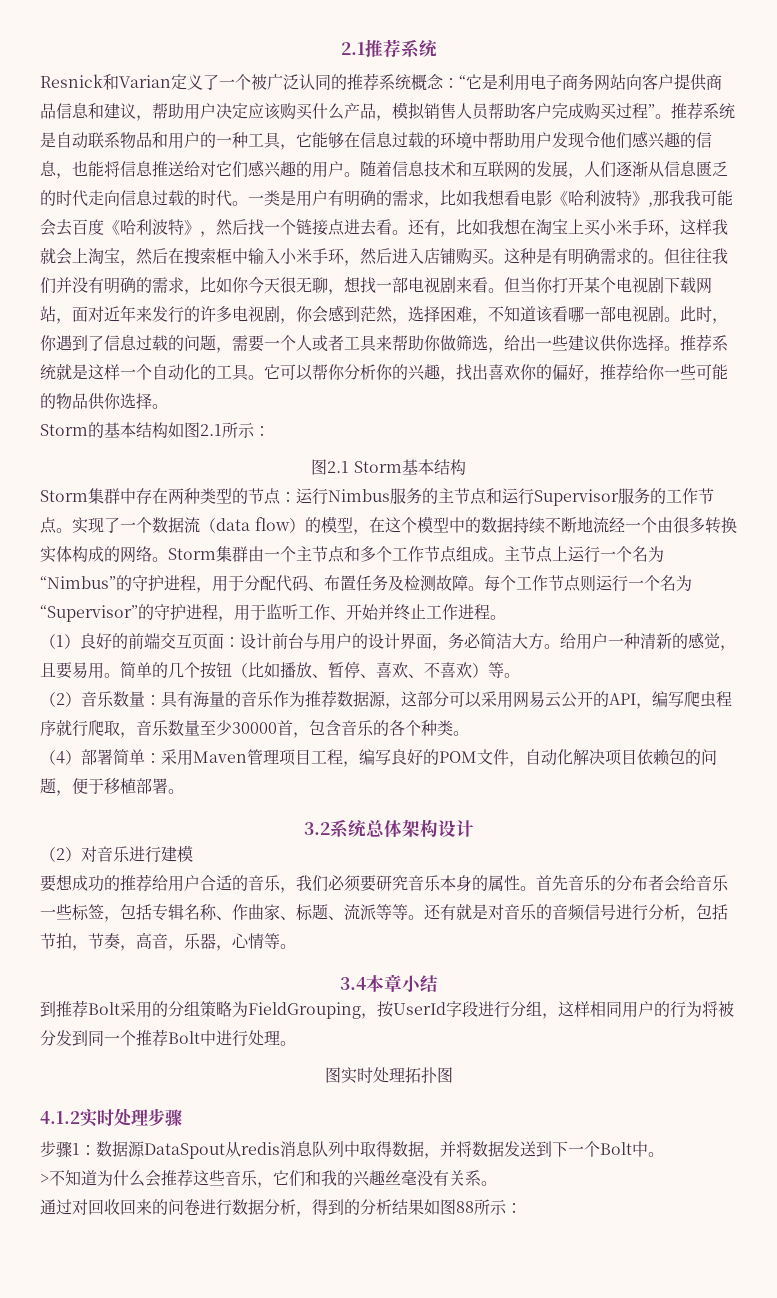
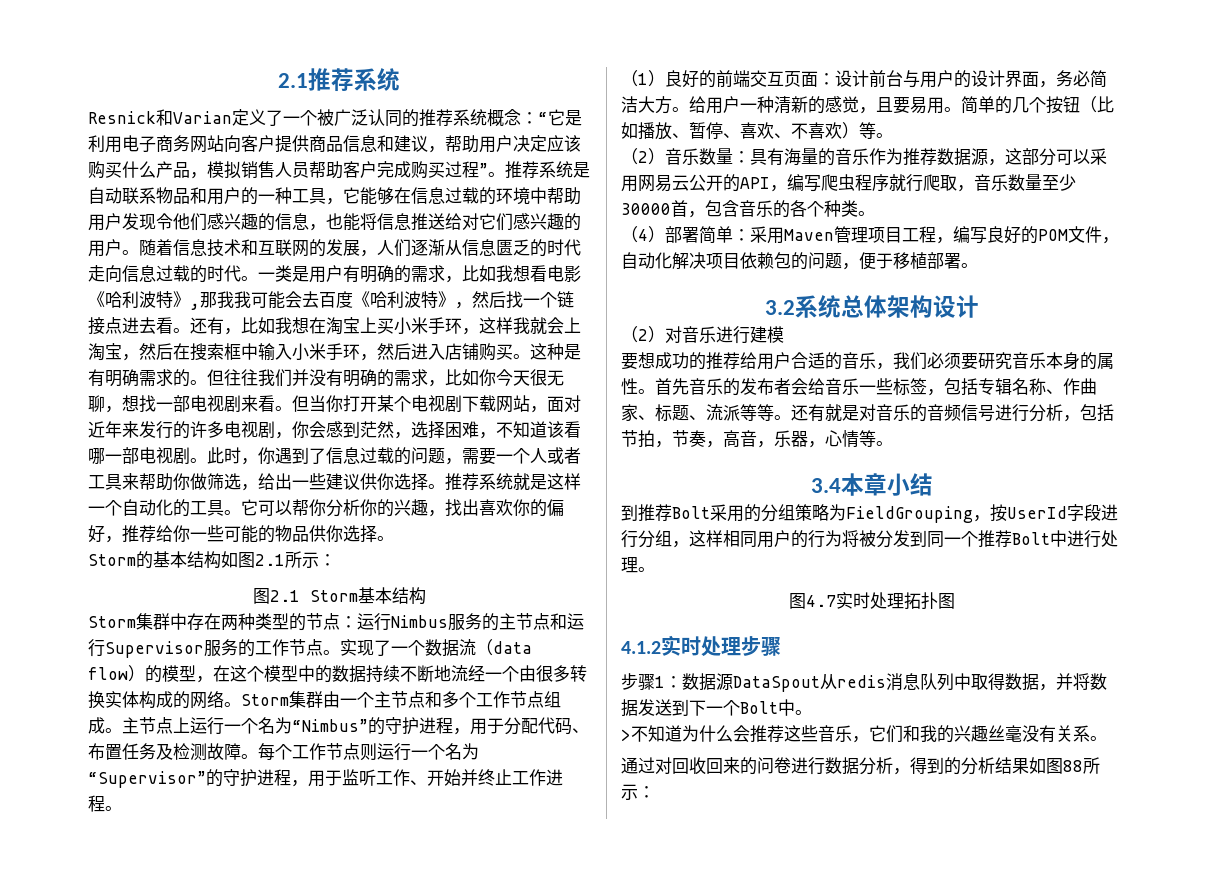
- 首先音乐的分布者会给音乐一些标签，包括专辑名称、作曲家、标题、流派等等。
+ 首先音乐的发布者会给音乐一些标签，包括专辑名称、作曲家、标题、流派等等。
- 图实时处理拓扑图
+ 图4.7实时处理拓扑图

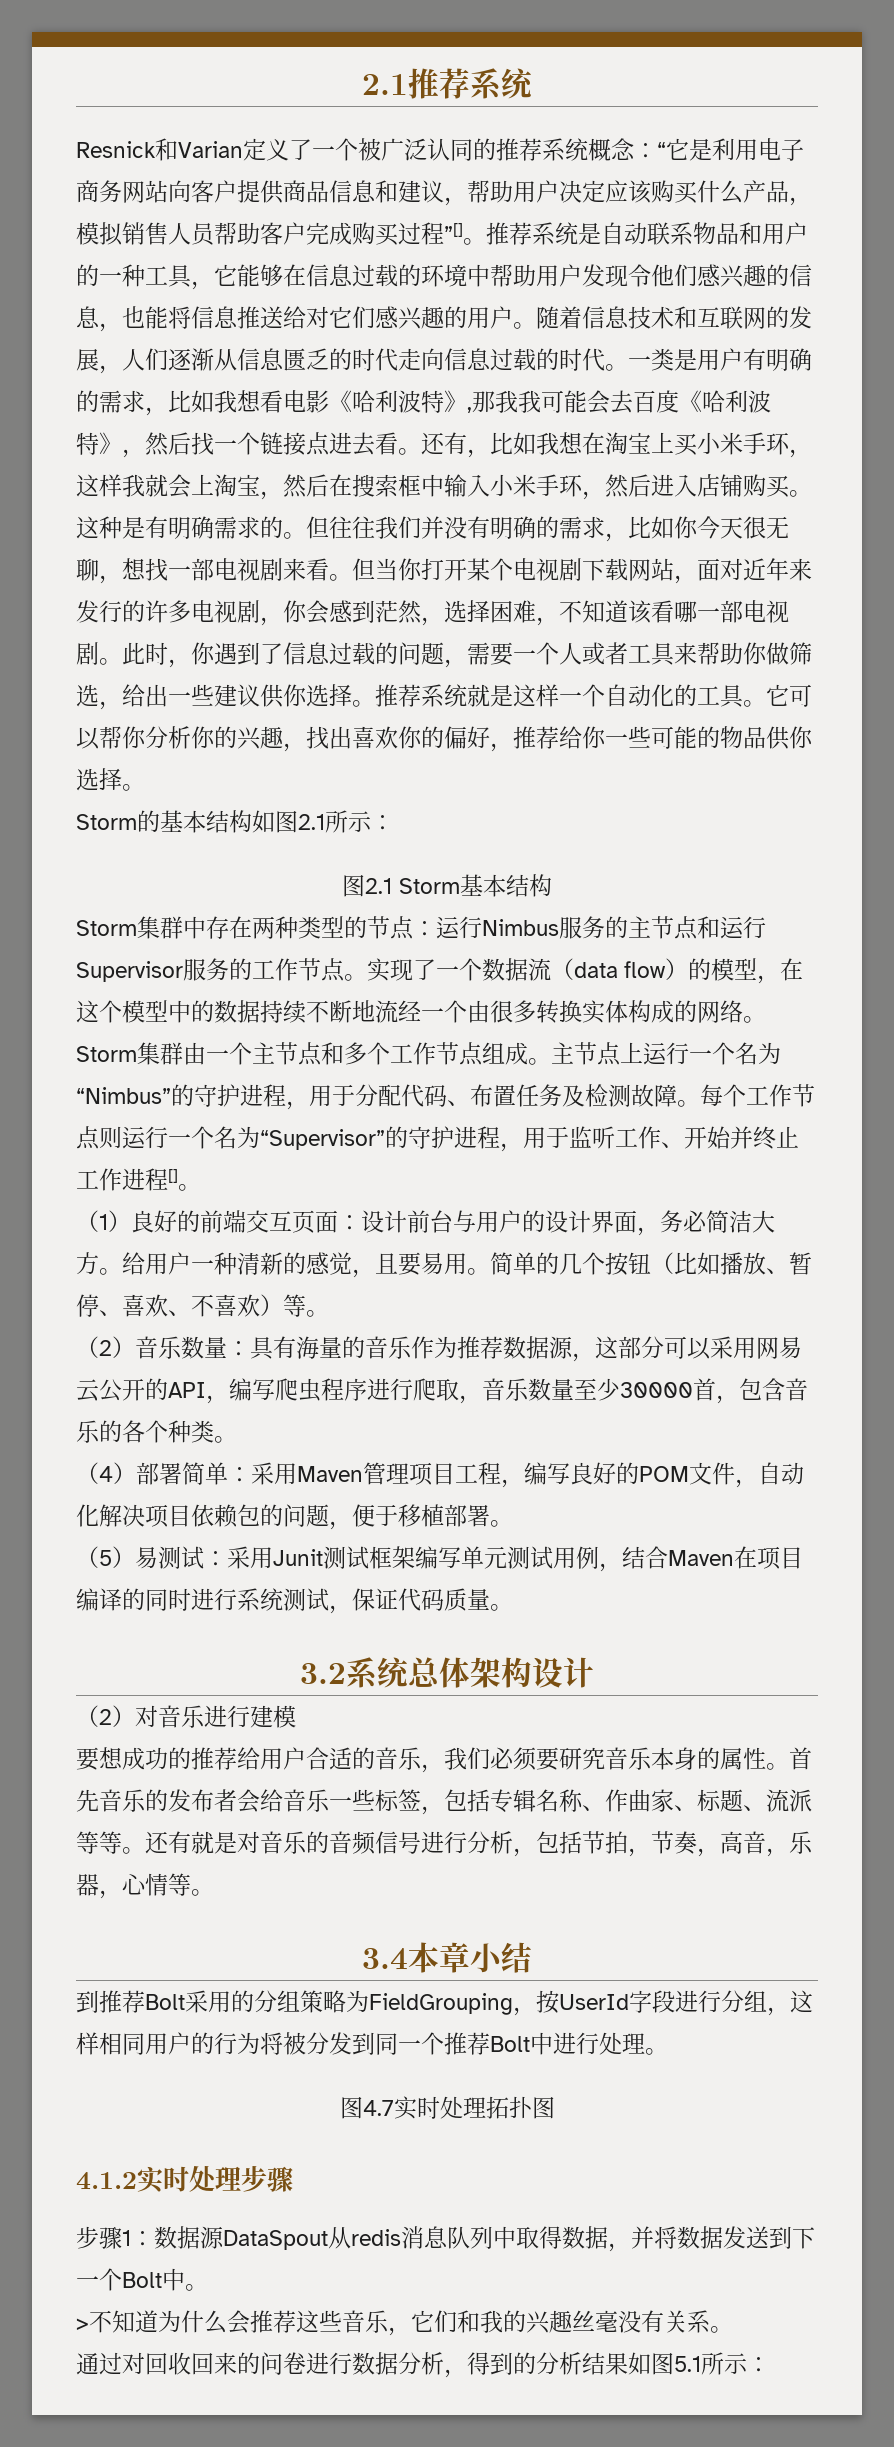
- Resnick和Varian定义了一个被广泛认同的推荐系统概念：“它是利用电子商务网站向客户提供商品信息和建议，帮助用户决定应该购买什么产品，模拟销售人员帮助客户完成购买过程”。
+ Resnick和Varian定义了一个被广泛认同的推荐系统概念：“它是利用电子商务网站向客户提供商品信息和建议，帮助用户决定应该购买什么产品，模拟销售人员帮助客户完成购买过程”[]。
- 每个工作节点则运行一个名为“Supervisor”的守护进程，用于监听工作、开始并终止工作进程。
+ 每个工作节点则运行一个名为“Supervisor”的守护进程，用于监听工作、开始并终止工作进程[]。
- （2）音乐数量：具有海量的音乐作为推荐数据源，这部分可以采用网易云公开的API，编写爬虫程序就行爬取，音乐数量至少30000首，包含音乐的各个种类。
+ （2）音乐数量：具有海量的音乐作为推荐数据源，这部分可以采用网易云公开的API，编写爬虫程序进行爬取，音乐数量至少30000首，包含音乐的各个种类。
+ （5）易测试：采用Junit测试框架编写单元测试用例，结合Maven在项目编译的同时进行系统测试，保证代码质量。
- 通过对回收回来的问卷进行数据分析，得到的分析结果如图88所示：
+ 通过对回收回来的问卷进行数据分析，得到的分析结果如图5.1所示：

